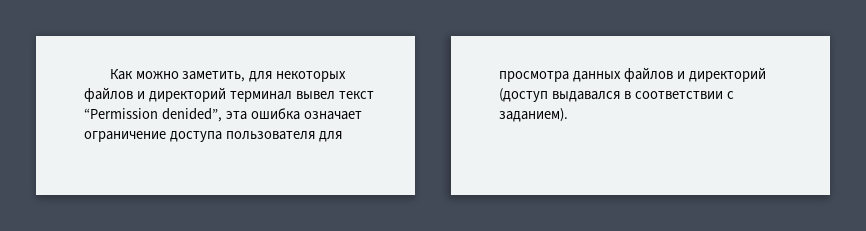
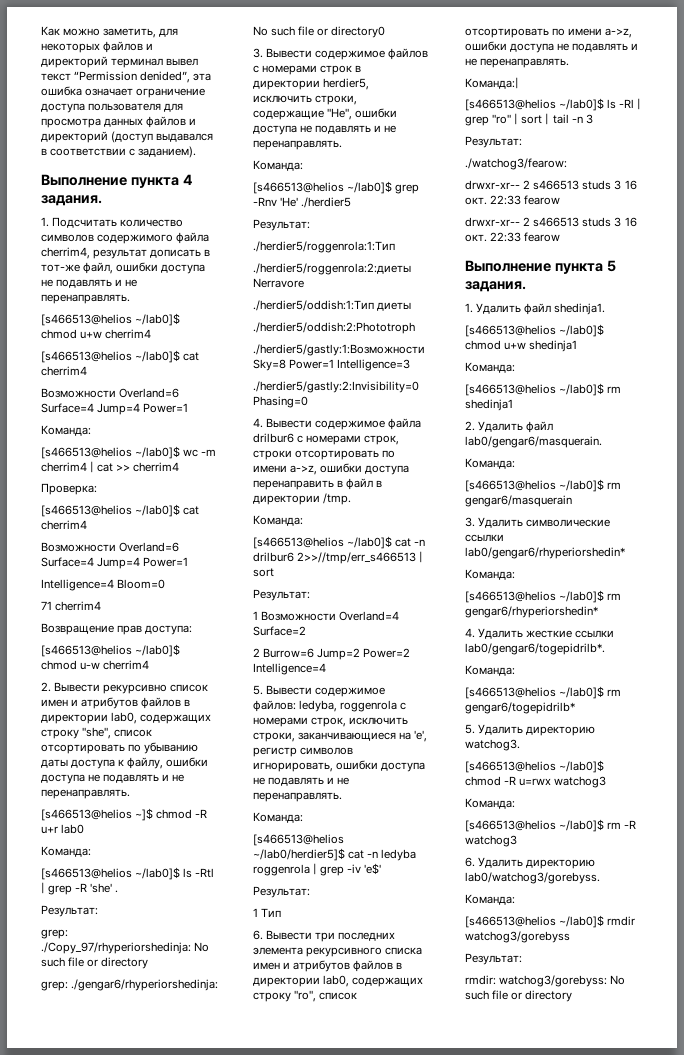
+ Выполнение пункта 4 задания.
+ 1. Подсчитать количество символов содержимого файла cherrim4, результат дописать в тот-же файл, ошибки доступа не подавлять и не перенаправлять.
+ [s466513@helios ~/lab0]$ chmod u+w cherrim4
+ [s466513@helios ~/lab0]$ cat cherrim4
+ Возможности Overland=6 Surface=4 Jump=4 Power=1
+ Команда:
+ [s466513@helios ~/lab0]$ wc -m cherrim4 | cat >> cherrim4
+ Проверка:
+ [s466513@helios ~/lab0]$ cat cherrim4
+ Возможности Overland=6 Surface=4 Jump=4 Power=1
+ Intelligence=4 Bloom=0
+ 71 cherrim4
+ Возвращение прав доступа:
+ [s466513@helios ~/lab0]$ chmod u-w cherrim4
+ 2. Вывести рекурсивно список имен и атрибутов файлов в директории lab0, содержащих строку "she", список отсортировать по убыванию даты доступа к файлу, ошибки доступа не подавлять и не перенаправлять.
+ [s466513@helios ~]$ chmod -R u+r lab0
+ Команда:
+ [s466513@helios ~/lab0]$ ls -Rtl | grep -R 'she' .
+ Результат:
+ grep: ./Copy_97/rhyperiorshedinja: No such file or directory
+ grep: ./gengar6/rhyperiorshedinja: No such file or directory0
+ 3. Вывести содержимое файлов с номерами строк в директории herdier5, исключить строки, содержащие "He", ошибки доступа не подавлять и не перенаправлять.
+ Команда:
+ [s466513@helios ~/lab0]$ grep -Rnv 'He' ./herdier5
+ Результат:
+ ./herdier5/roggenrola:1:Тип
+ ./herdier5/roggenrola:2:диеты Nerravore
+ ./herdier5/oddish:1:Тип диеты
+ ./herdier5/oddish:2:Phototroph
+ ./herdier5/gastly:1:Возможности Sky=8 Power=1 Intelligence=3
+ ./herdier5/gastly:2:Invisibility=0 Phasing=0
+ 4. Вывести содержимое файла drilbur6 с номерами строк, строки отсортировать по имени a->z, ошибки доступа перенаправить в файл в директории /tmp.
+ Команда:
+ [s466513@helios ~/lab0]$ cat -n drilbur6 2>>//tmp/err_s466513 | sort
+ Результат:
+ 1 Возможности Overland=4 Surface=2
+ 2 Burrow=6 Jump=2 Power=2 Intelligence=4
+ 5. Вывести содержимое файлов: ledyba, roggenrola с номерами строк, исключить строки, заканчивающиеся на 'e', регистр символов игнорировать, ошибки доступа не подавлять и не перенаправлять.
+ Команда:
+ [s466513@helios ~/lab0/herdier5]$ cat -n ledyba roggenrola | grep -iv 'e$'
+ Результат:
+ 1 Тип
+ 6. Вывести три последних элемента рекурсивного списка имен и атрибутов файлов в директории lab0, содержащих строку "ro", список отсортировать по имени a->z, ошибки доступа не подавлять и не перенаправлять.
+ Команда:|
+ [s466513@helios ~/lab0]$ ls -Rl | grep "ro" | sort | tail -n 3
+ Результат:
+ ./watchog3/fearow:
+ drwxr-xr-- 2 s466513 studs 3 16 окт. 22:33 fearow
+ drwxr-xr-- 2 s466513 studs 3 16 окт. 22:33 fearow
+ Выполнение пункта 5 задания.
+ 1. Удалить файл shedinja1.
+ [s466513@helios ~/lab0]$ chmod u+w shedinja1
+ Команда:
+ [s466513@helios ~/lab0]$ rm shedinja1
+ 2. Удалить файл lab0/gengar6/masquerain.
+ Команда:
+ [s466513@helios ~/lab0]$ rm gengar6/masquerain
+ 3. Удалить символические ссылки lab0/gengar6/rhyperiorshedin*
+ Команда:
+ [s466513@helios ~/lab0]$ rm gengar6/rhyperiorshedin*
+ 4. Удалить жесткие ссылки lab0/gengar6/togepidrilb*.
+ Команда:
+ [s466513@helios ~/lab0]$ rm gengar6/togepidrilb*
+ 5. Удалить директорию watchog3.
+ [s466513@helios ~/lab0]$ chmod -R u=rwx watchog3
+ Команда:
+ [s466513@helios ~/lab0]$ rm -R watchog3
+ 6. Удалить директорию lab0/watchog3/gorebyss.
+ Команда:
+ [s466513@helios ~/lab0]$ rmdir watchog3/gorebyss
+ Результат:
+ rmdir: watchog3/gorebyss: No such file or directory

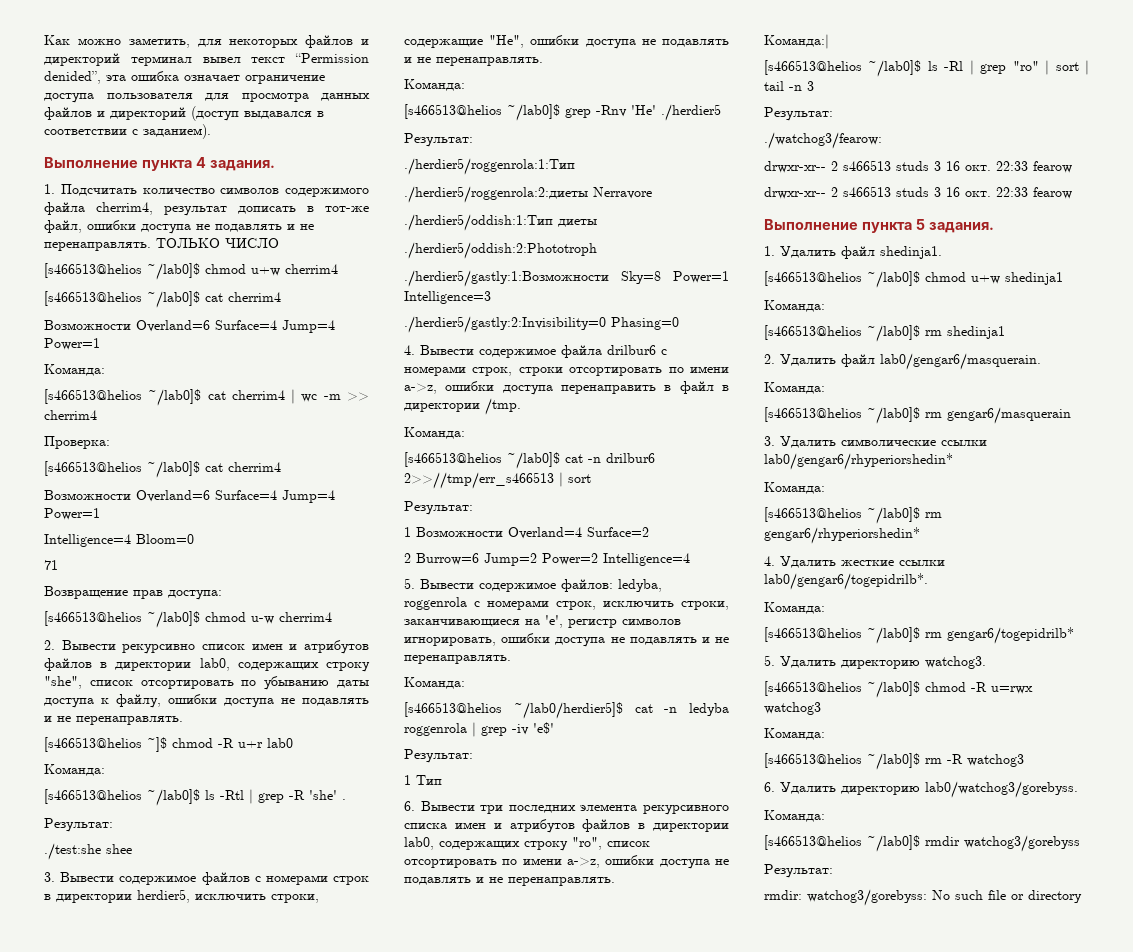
+ ТОЛЬКО ЧИСЛО
- [s466513@helios ~/lab0]$ wc -m cherrim4 | cat >> cherrim4
+ [s466513@helios ~/lab0]$ cat cherrim4 | wc -m >> cherrim4
- 71 cherrim4
+ 71
- grep: ./Copy_97/rhyperiorshedinja: No such file or directory
- grep: ./gengar6/rhyperiorshedinja: No such file or directory0
+ ./test:she shee

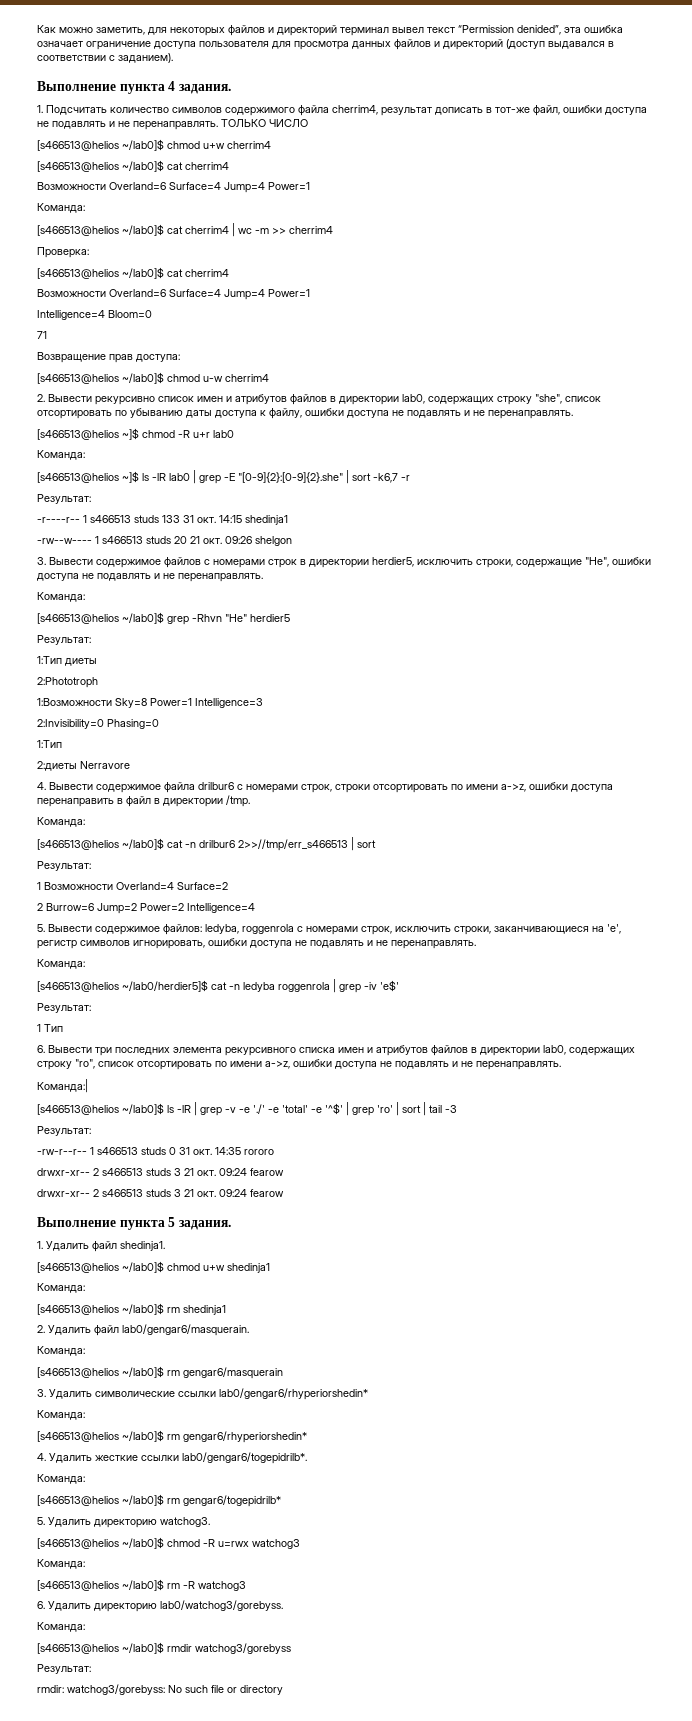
- [s466513@helios ~/lab0]$ ls -Rtl | grep -R 'she' .
+ [s466513@helios ~]$ ls -lR lab0 | grep -E "[0-9]{2}:[0-9]{2}.she" | sort -k6,7 -r
  Результат:
- ./test:she shee
+ -r----r-- 1 s466513 studs 133 31 окт. 14:15 shedinja1
+ -rw--w---- 1 s466513 studs 20 21 окт. 09:26 shelgon
- [s466513@helios ~/lab0]$ grep -Rnv 'He' ./herdier5
+ [s466513@helios ~/lab0]$ grep -Rhvn "He" herdier5
  Результат:
- ./herdier5/roggenrola:1:Тип
- ./herdier5/roggenrola:2:диеты Nerravore
- ./herdier5/oddish:1:Тип диеты
+ 1:Тип диеты
- ./herdier5/oddish:2:Phototroph
- ./herdier5/gastly:1:Возможности Sky=8 Power=1 Intelligence=3
+ 2:Phototroph
+ 1:Возможности Sky=8 Power=1 Intelligence=3
- ./herdier5/gastly:2:Invisibility=0 Phasing=0
+ 2:Invisibility=0 Phasing=0
+ 1:Тип
+ 2:диеты Nerravore
- [s466513@helios ~/lab0]$ ls -Rl | grep "ro" | sort | tail -n 3
+ [s466513@helios ~/lab0]$ ls -lR | grep -v -e './' -e 'total' -e '^$' | grep 'ro' | sort | tail -3
  Результат:
- ./watchog3/fearow:
- drwxr-xr-- 2 s466513 studs 3 16 окт. 22:33 fearow
- drwxr-xr-- 2 s466513 studs 3 16 окт. 22:33 fearow
+ -rw-r--r-- 1 s466513 studs 0 31 окт. 14:35 rororo
+ drwxr-xr-- 2 s466513 studs 3 21 окт. 09:24 fearow
+ drwxr-xr-- 2 s466513 studs 3 21 окт. 09:24 fearow

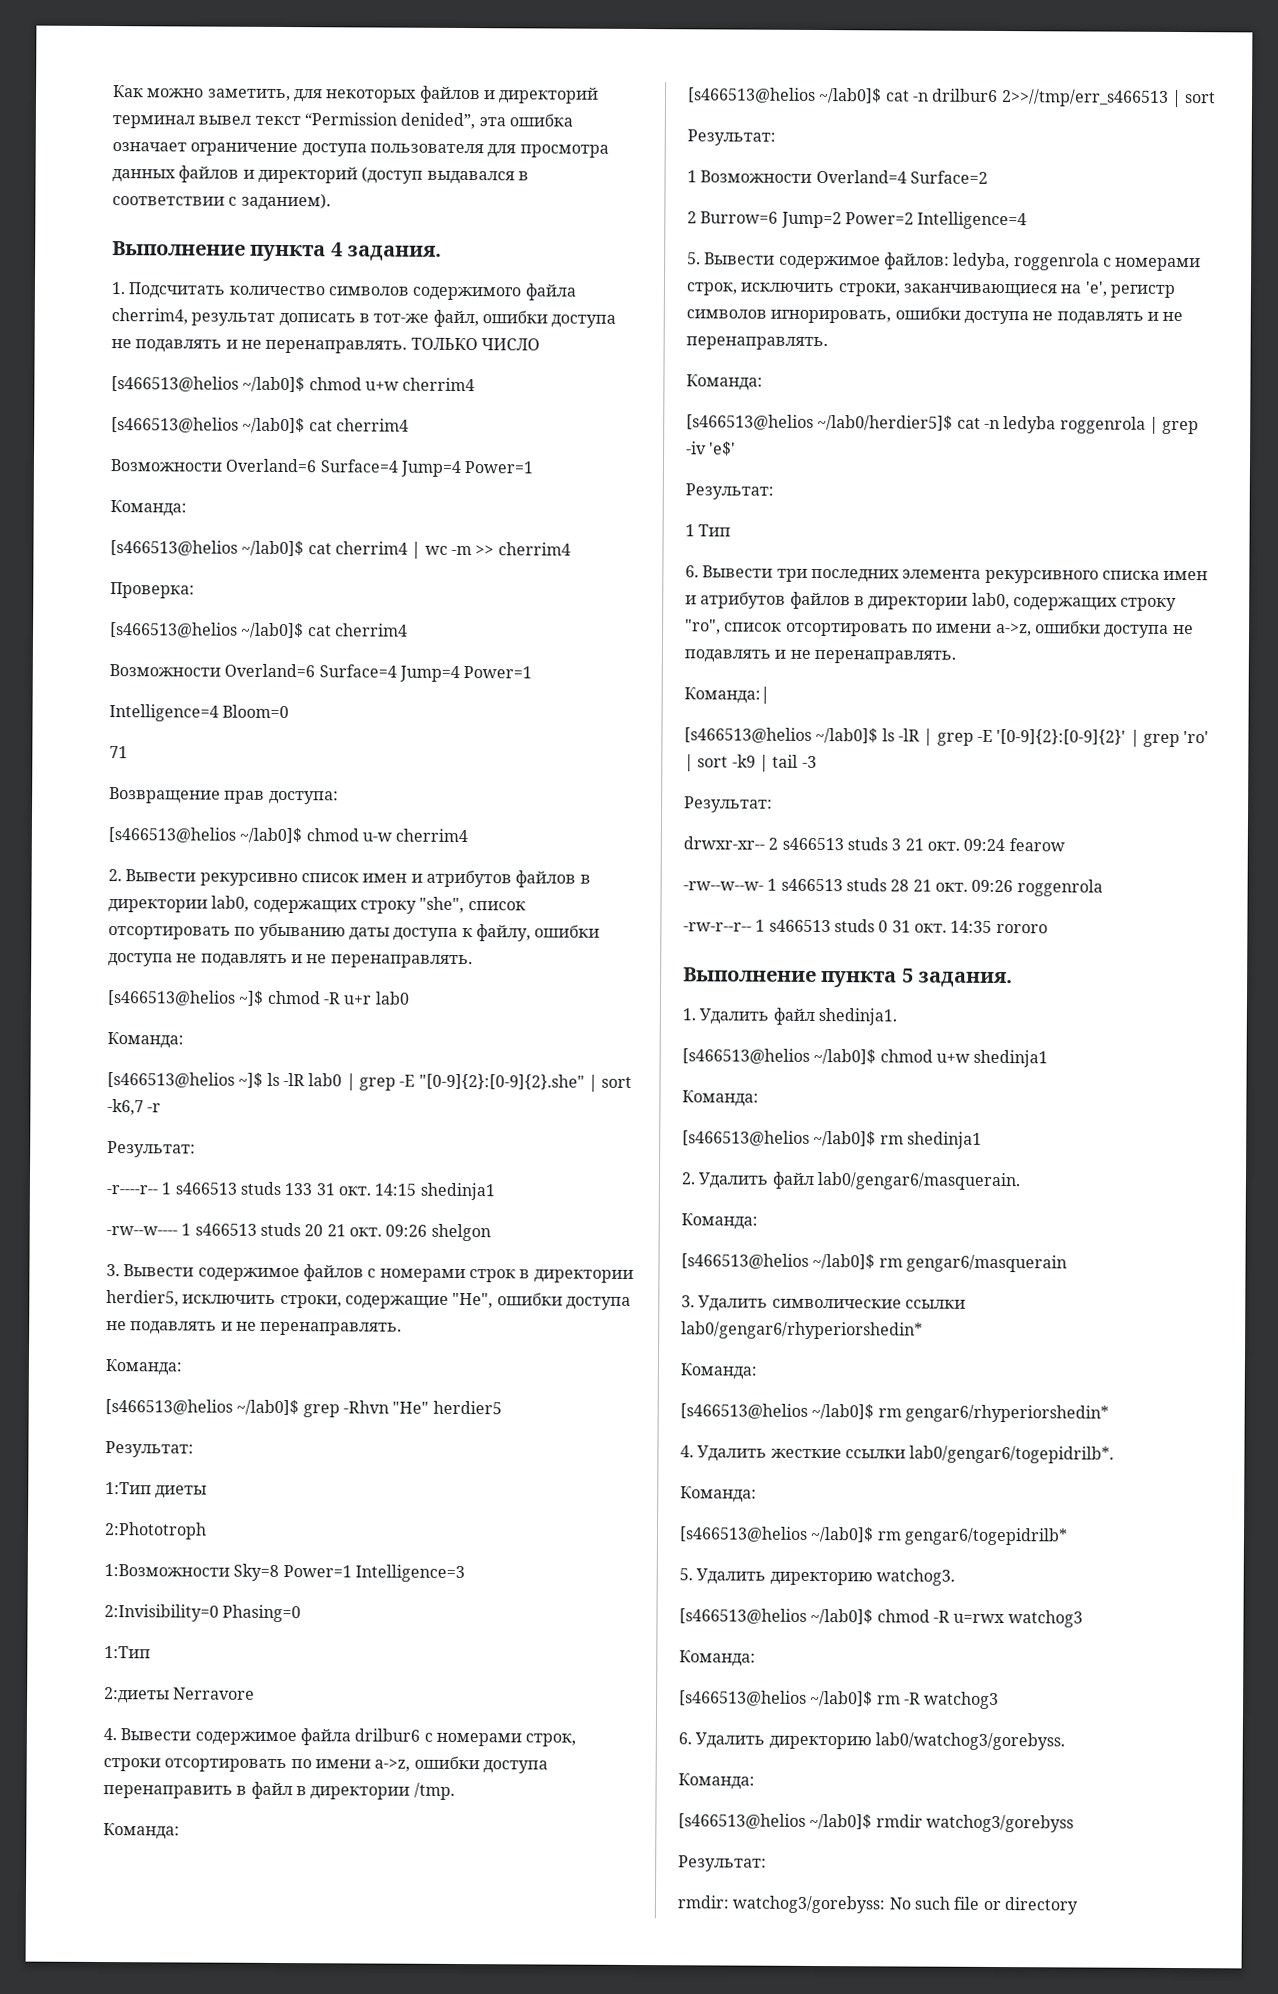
- [s466513@helios ~/lab0]$ ls -lR | grep -v -e './' -e 'total' -e '^$' | grep 'ro' | sort | tail -3
+ [s466513@helios ~/lab0]$ ls -lR | grep -E '[0-9]{2}:[0-9]{2}' | grep 'ro' | sort -k9 | tail -3
+ drwxr-xr-- 2 s466513 studs 3 21 окт. 09:24 fearow
+ -rw--w--w- 1 s466513 studs 28 21 окт. 09:26 roggenrola
  -rw-r--r-- 1 s466513 studs 0 31 окт. 14:35 rororo
- drwxr-xr-- 2 s466513 studs 3 21 окт. 09:24 fearow
- drwxr-xr-- 2 s466513 studs 3 21 окт. 09:24 fearow

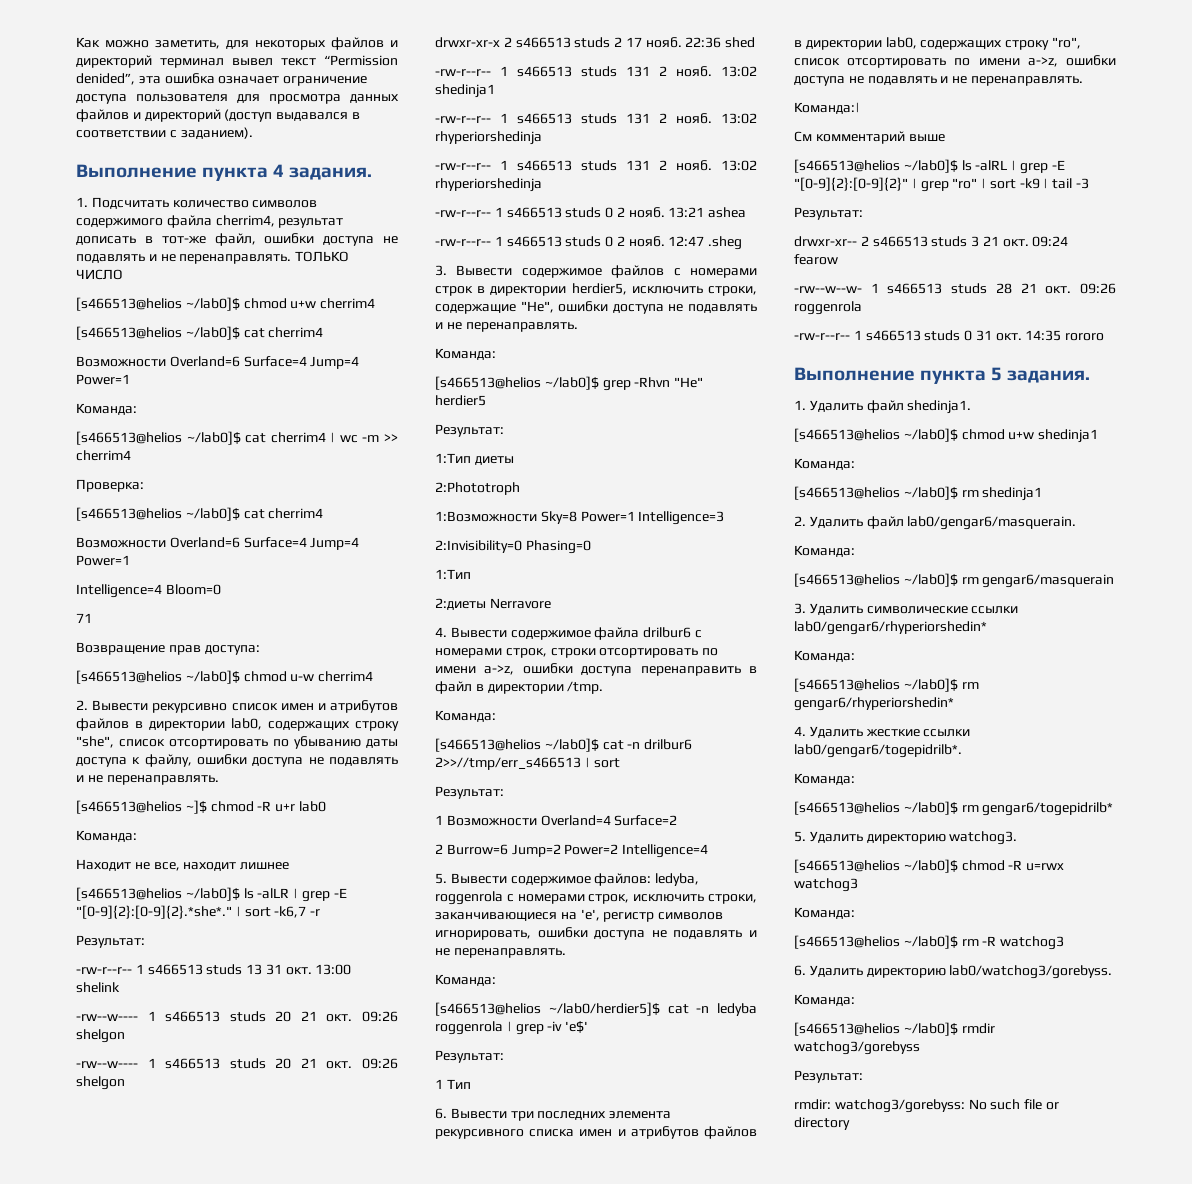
- [s466513@helios ~]$ ls -lR lab0 | grep -E "[0-9]{2}:[0-9]{2}.she" | sort -k6,7 -r
+ Находит не все, находит лишнее
+ [s466513@helios ~/lab0]$ ls -alLR | grep -E "[0-9]{2}:[0-9]{2}.*she*." | sort -k6,7 -r
- -r----r-- 1 s466513 studs 133 31 окт. 14:15 shedinja1
+ -rw-r--r-- 1 s466513 studs 13 31 окт. 13:00 shelink
  -rw--w---- 1 s466513 studs 20 21 окт. 09:26 shelgon
+ -rw--w---- 1 s466513 studs 20 21 окт. 09:26 shelgon
+ drwxr-xr-x 2 s466513 studs 2 17 нояб. 22:36 shed
+ -rw-r--r-- 1 s466513 studs 131 2 нояб. 13:02 shedinja1
+ -rw-r--r-- 1 s466513 studs 131 2 нояб. 13:02 rhyperiorshedinja
+ -rw-r--r-- 1 s466513 studs 131 2 нояб. 13:02 rhyperiorshedinja
+ -rw-r--r-- 1 s466513 studs 0 2 нояб. 13:21 ashea
+ -rw-r--r-- 1 s466513 studs 0 2 нояб. 12:47 .sheg
- [s466513@helios ~/lab0]$ ls -lR | grep -E '[0-9]{2}:[0-9]{2}' | grep 'ro' | sort -k9 | tail -3
+ См комментарий выше
+ [s466513@helios ~/lab0]$ ls -alRL | grep -E "[0-9]{2}:[0-9]{2}" | grep "ro" | sort -k9 | tail -3

